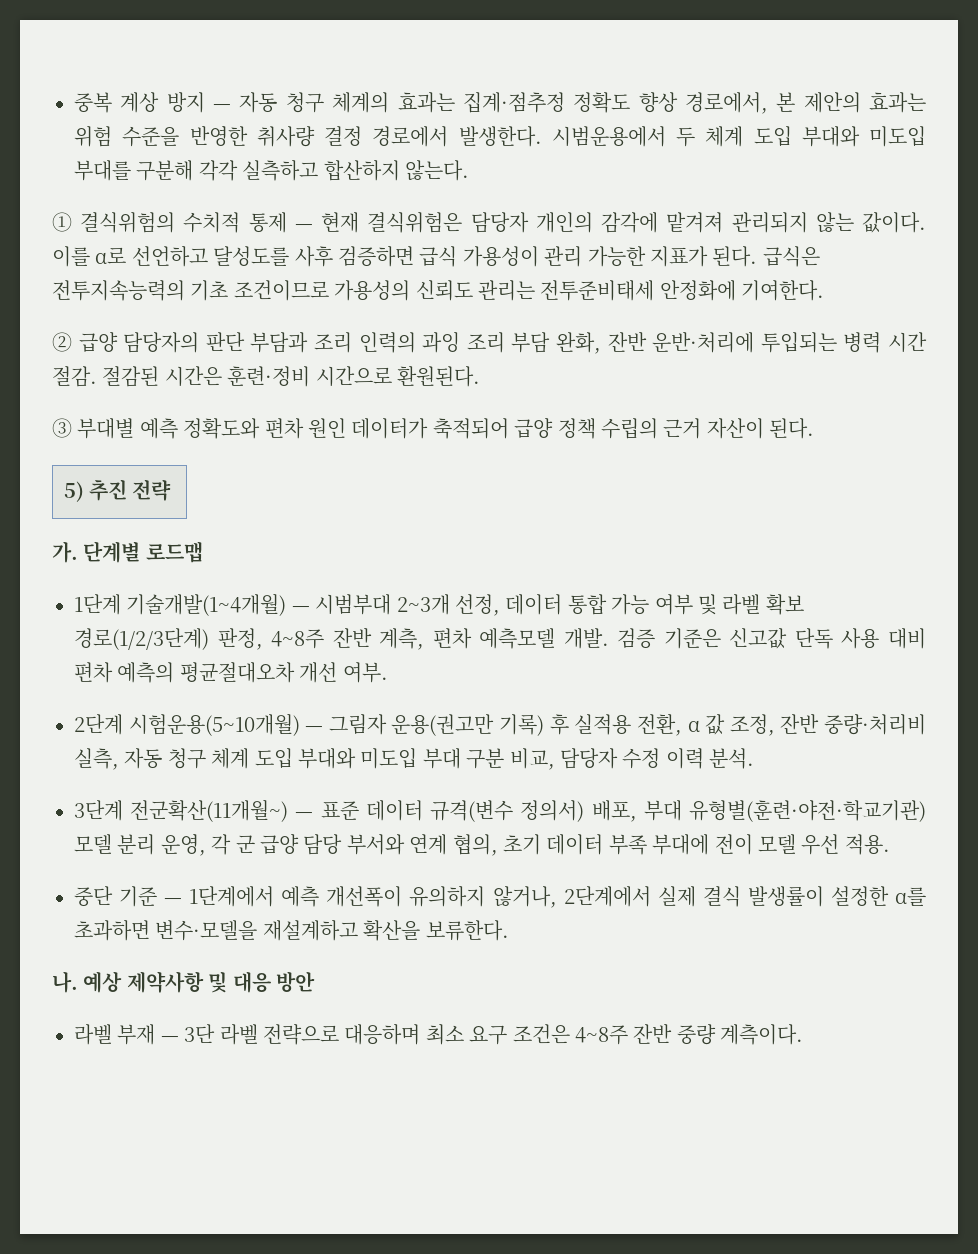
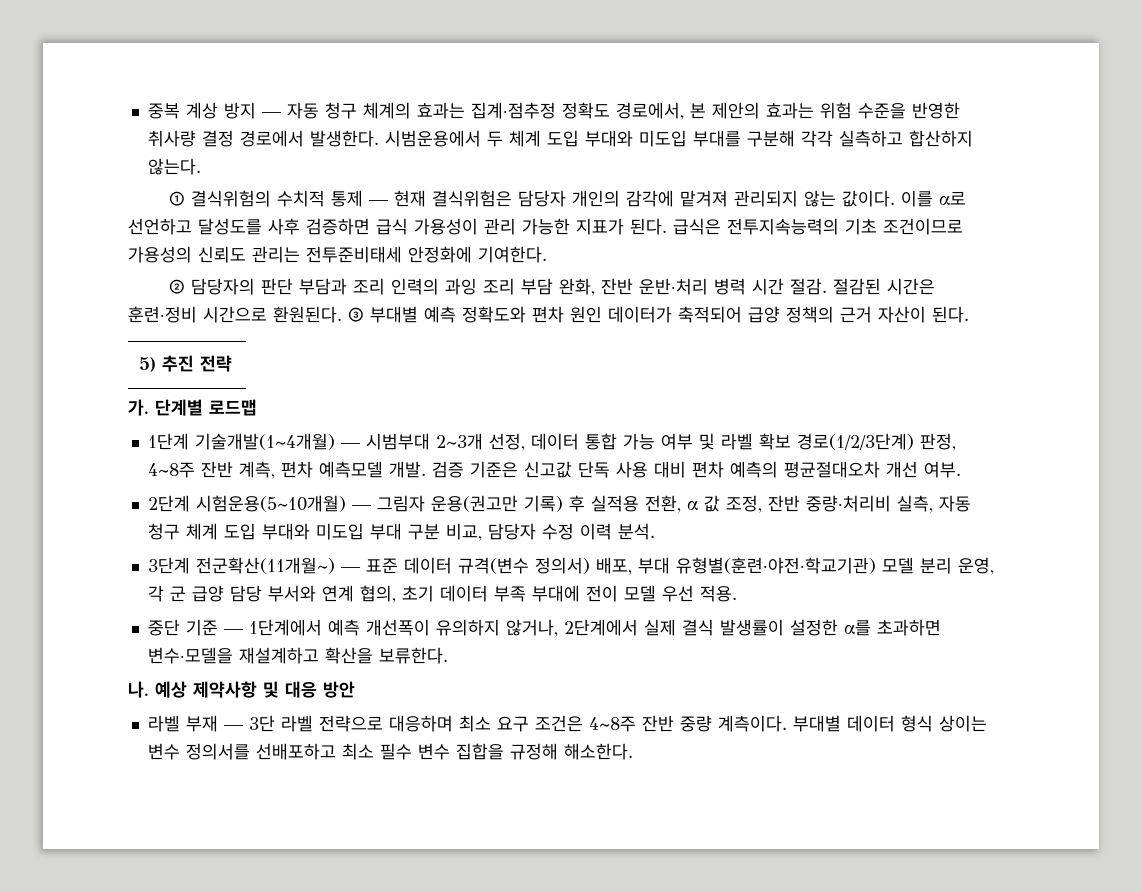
- 중복 계상 방지 — 자동 청구 체계의 효과는 집계·점추정 정확도 향상 경로에서, 본 제안의 효과는 위험 수준을 반영한 취사량 결정 경로에서 발생한다.
+ 중복 계상 방지 — 자동 청구 체계의 효과는 집계·점추정 정확도 경로에서, 본 제안의 효과는 위험 수준을 반영한 취사량 결정 경로에서 발생한다.
- ② 급양 담당자의 판단 부담과 조리 인력의 과잉 조리 부담 완화, 잔반 운반·처리에 투입되는 병력 시간 절감.
+ ② 담당자의 판단 부담과 조리 인력의 과잉 조리 부담 완화, 잔반 운반·처리 병력 시간 절감.
- 절감된 시간은 훈련·정비 시간으로 환원된다.
- ③ 부대별 예측 정확도와 편차 원인 데이터가 축적되어 급양 정책 수립의 근거 자산이 된다.
+ 절감된 시간은 훈련·정비 시간으로 환원된다. ③ 부대별 예측 정확도와 편차 원인 데이터가 축적되어 급양 정책의 근거 자산이 된다.
+ 부대별 데이터 형식 상이는 변수 정의서를 선배포하고 최소 필수 변수 집합을 규정해 해소한다.

